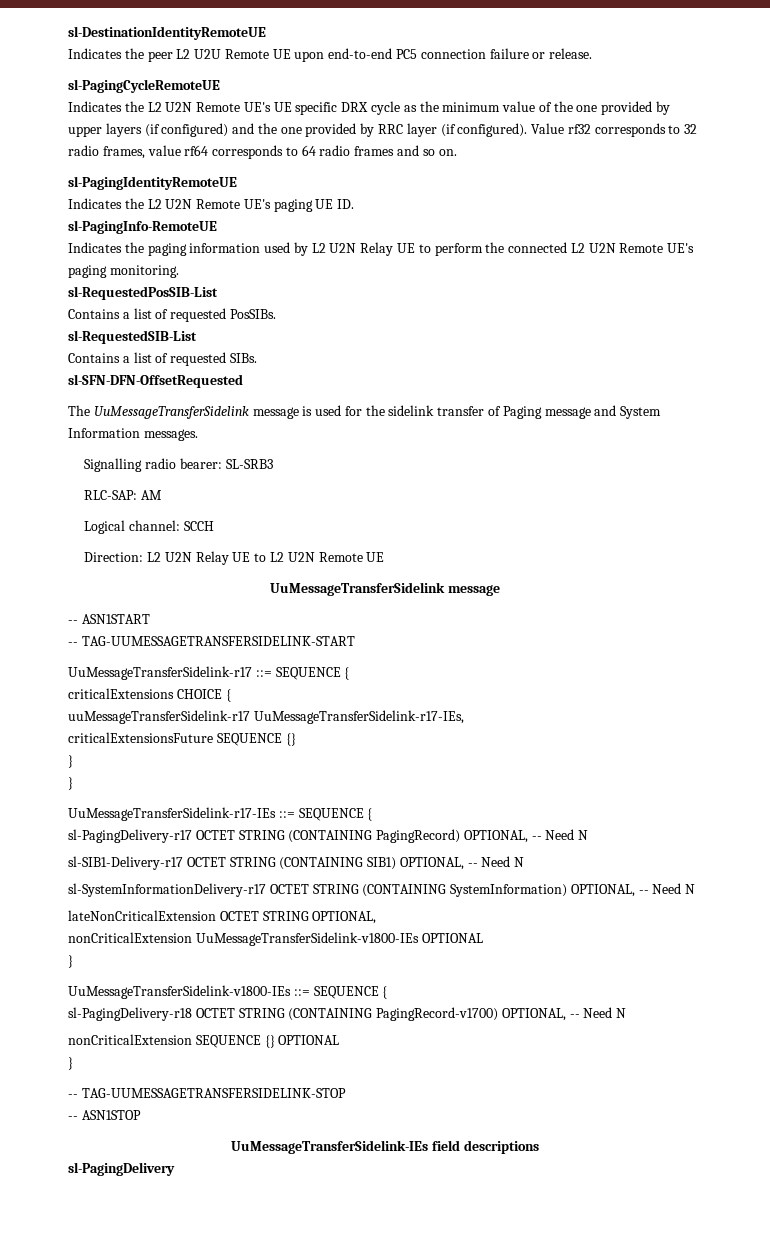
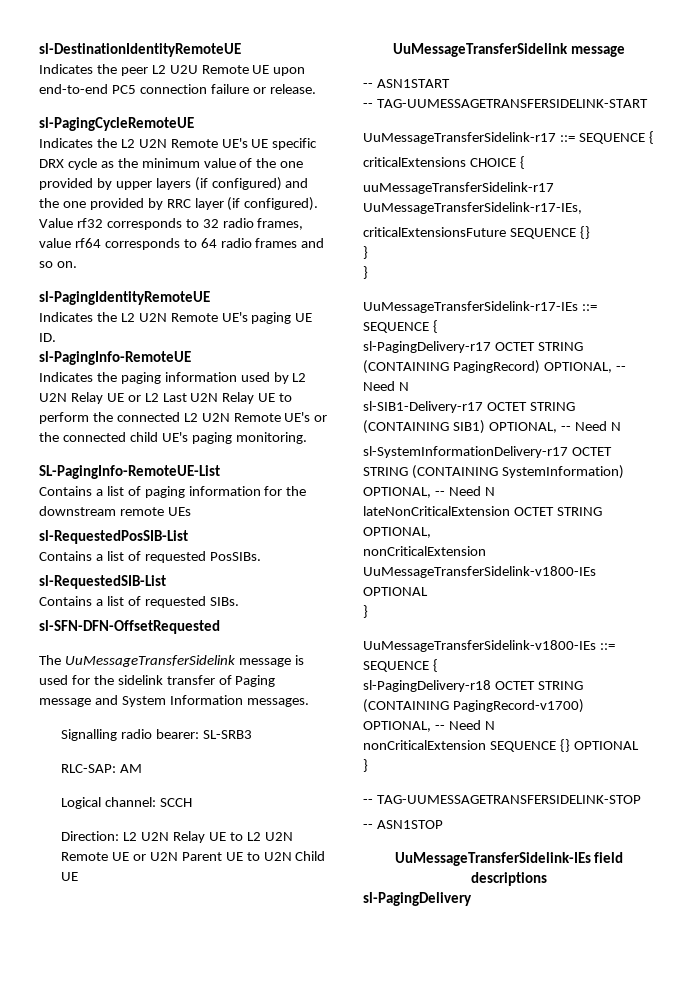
- Indicates the paging information used by L2 U2N Relay UE to perform the connected L2 U2N Remote UE's paging monitoring.
+ Indicates the paging information used by L2 U2N Relay UE or L2 Last U2N Relay UE to perform the connected L2 U2N Remote UE's or the connected child UE's paging monitoring.
+ SL-PagingInfo-RemoteUE-List
+ Contains a list of paging information for the downstream remote UEs
- Direction: L2 U2N Relay UE to L2 U2N Remote UE
+ Direction: L2 U2N Relay UE to L2 U2N Remote UE or U2N Parent UE to U2N Child UE

